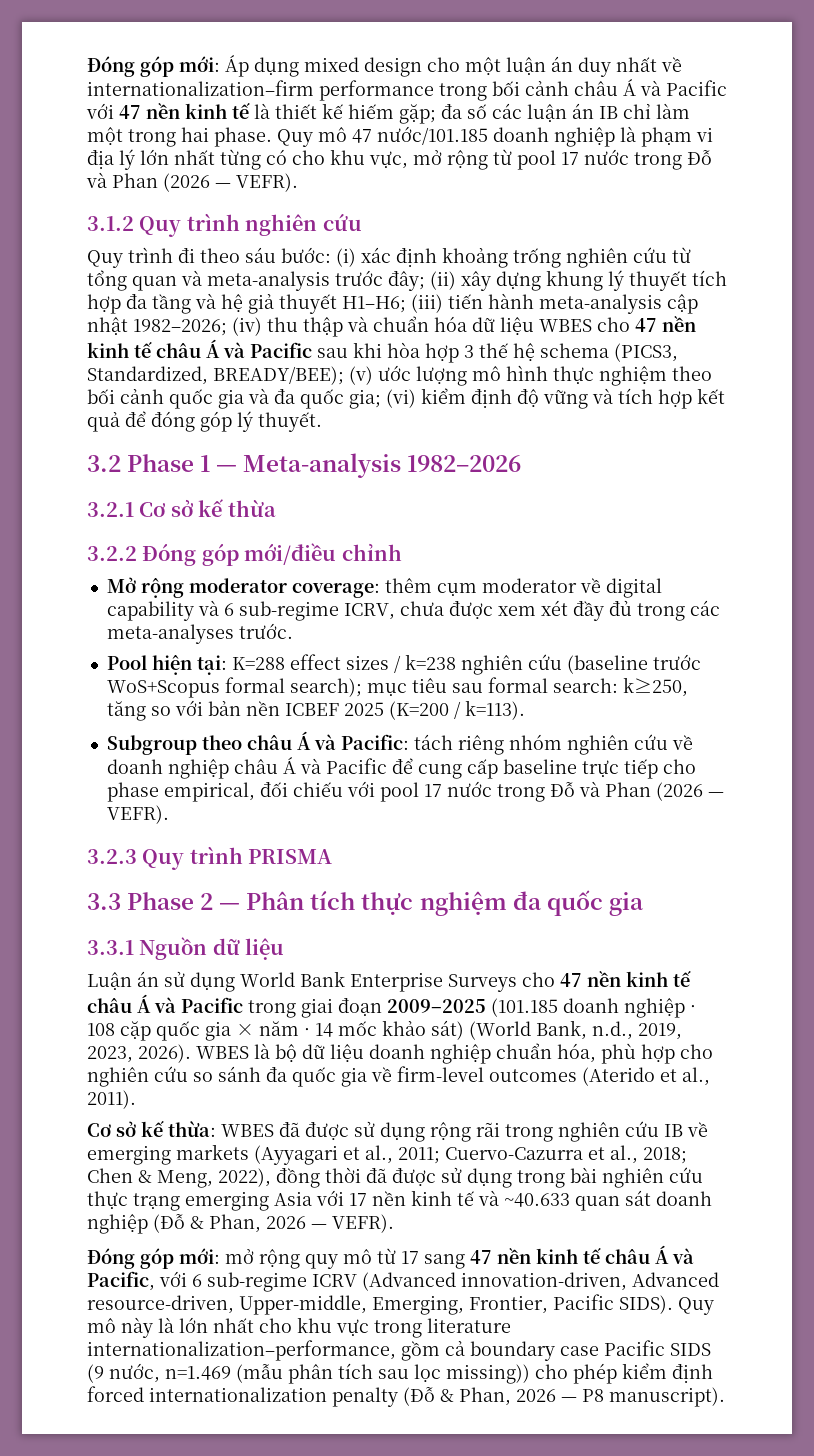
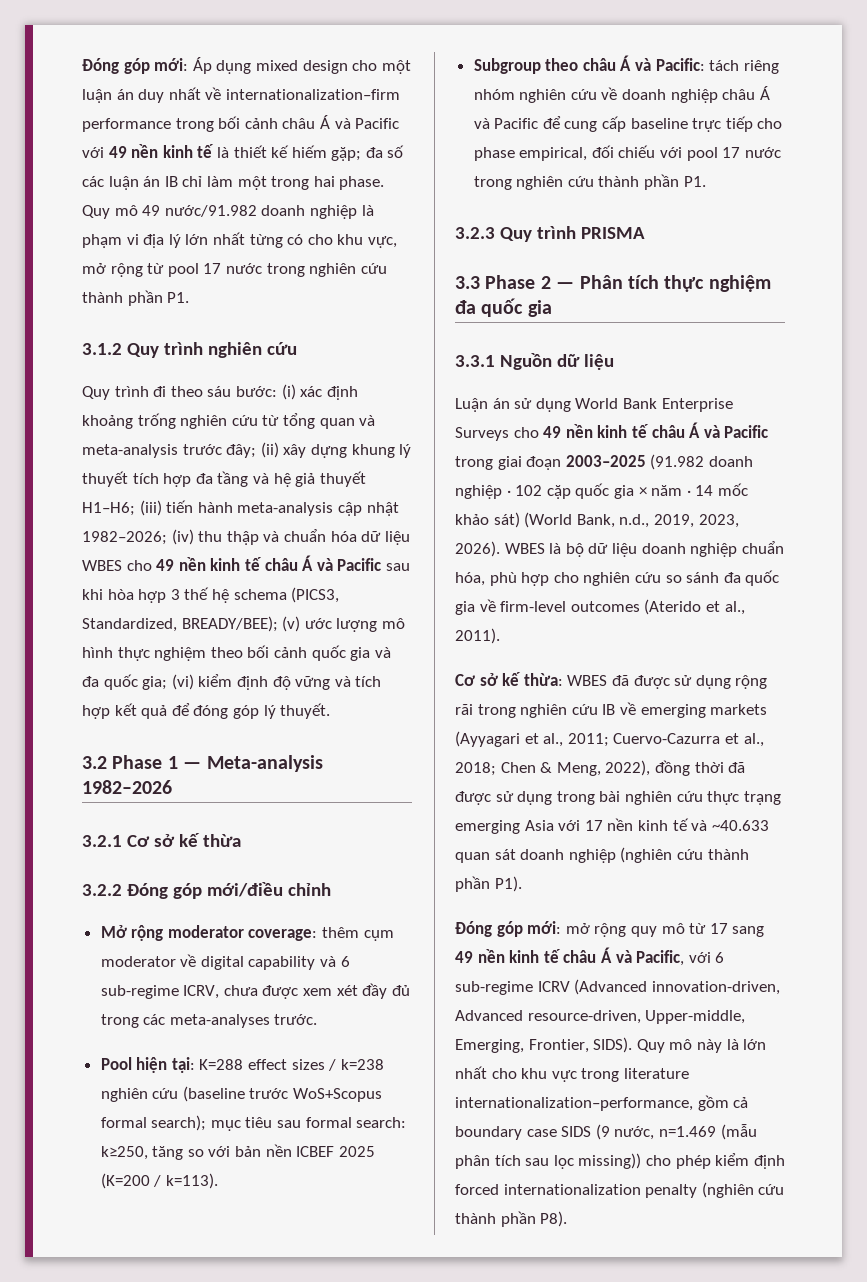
- Đóng góp mới: Áp dụng mixed design cho một luận án duy nhất về internationalization–firm performance trong bối cảnh châu Á và Pacific với 47 nền kinh tế là thiết kế hiếm gặp; đa số các luận án IB chỉ làm một trong hai phase.
+ Đóng góp mới: Áp dụng mixed design cho một luận án duy nhất về internationalization–firm performance trong bối cảnh châu Á và Pacific với 49 nền kinh tế là thiết kế hiếm gặp; đa số các luận án IB chỉ làm một trong hai phase.
- Quy mô 47 nước/101.185 doanh nghiệp là phạm vi địa lý lớn nhất từng có cho khu vực, mở rộng từ pool 17 nước trong Đỗ và Phan (2026 — VEFR).
+ Quy mô 49 nước/91.982 doanh nghiệp là phạm vi địa lý lớn nhất từng có cho khu vực, mở rộng từ pool 17 nước trong nghiên cứu thành phần P1.
- (iv) thu thập và chuẩn hóa dữ liệu WBES cho 47 nền kinh tế châu Á và Pacific sau khi hòa hợp 3 thế hệ schema (PICS3, Standardized, BREADY/BEE);
+ (iv) thu thập và chuẩn hóa dữ liệu WBES cho 49 nền kinh tế châu Á và Pacific sau khi hòa hợp 3 thế hệ schema (PICS3, Standardized, BREADY/BEE);
- Subgroup theo châu Á và Pacific: tách riêng nhóm nghiên cứu về doanh nghiệp châu Á và Pacific để cung cấp baseline trực tiếp cho phase empirical, đối chiếu với pool 17 nước trong Đỗ và Phan (2026 — VEFR).
+ Subgroup theo châu Á và Pacific: tách riêng nhóm nghiên cứu về doanh nghiệp châu Á và Pacific để cung cấp baseline trực tiếp cho phase empirical, đối chiếu với pool 17 nước trong nghiên cứu thành phần P1.
- Luận án sử dụng World Bank Enterprise Surveys cho 47 nền kinh tế châu Á và Pacific trong giai đoạn 2009–2025 (101.185 doanh nghiệp · 108 cặp quốc gia × năm · 14 mốc khảo sát) (World Bank, n.d., 2019, 2023, 2026).
+ Luận án sử dụng World Bank Enterprise Surveys cho 49 nền kinh tế châu Á và Pacific trong giai đoạn 2003–2025 (91.982 doanh nghiệp · 102 cặp quốc gia × năm · 14 mốc khảo sát) (World Bank, n.d., 2019, 2023, 2026).
- Cơ sở kế thừa: WBES đã được sử dụng rộng rãi trong nghiên cứu IB về emerging markets (Ayyagari et al., 2011; Cuervo-Cazurra et al., 2018; Chen & Meng, 2022), đồng thời đã được sử dụng trong bài nghiên cứu thực trạng emerging Asia với 17 nền kinh tế và ~40.633 quan sát doanh nghiệp (Đỗ & Phan, 2026 — VEFR).
+ Cơ sở kế thừa: WBES đã được sử dụng rộng rãi trong nghiên cứu IB về emerging markets (Ayyagari et al., 2011; Cuervo-Cazurra et al., 2018; Chen & Meng, 2022), đồng thời đã được sử dụng trong bài nghiên cứu thực trạng emerging Asia với 17 nền kinh tế và ~40.633 quan sát doanh nghiệp (nghiên cứu thành phần P1).
- Đóng góp mới: mở rộng quy mô từ 17 sang 47 nền kinh tế châu Á và Pacific, với 6 sub-regime ICRV (Advanced innovation-driven, Advanced resource-driven, Upper-middle, Emerging, Frontier, Pacific SIDS).
+ Đóng góp mới: mở rộng quy mô từ 17 sang 49 nền kinh tế châu Á và Pacific, với 6 sub-regime ICRV (Advanced innovation-driven, Advanced resource-driven, Upper-middle, Emerging, Frontier, SIDS).
- Quy mô này là lớn nhất cho khu vực trong literature internationalization–performance, gồm cả boundary case Pacific SIDS (9 nước, n=1.469 (mẫu phân tích sau lọc missing)) cho phép kiểm định forced internationalization penalty (Đỗ & Phan, 2026 — P8 manuscript).
+ Quy mô này là lớn nhất cho khu vực trong literature internationalization–performance, gồm cả boundary case SIDS (9 nước, n=1.469 (mẫu phân tích sau lọc missing)) cho phép kiểm định forced internationalization penalty (nghiên cứu thành phần P8).

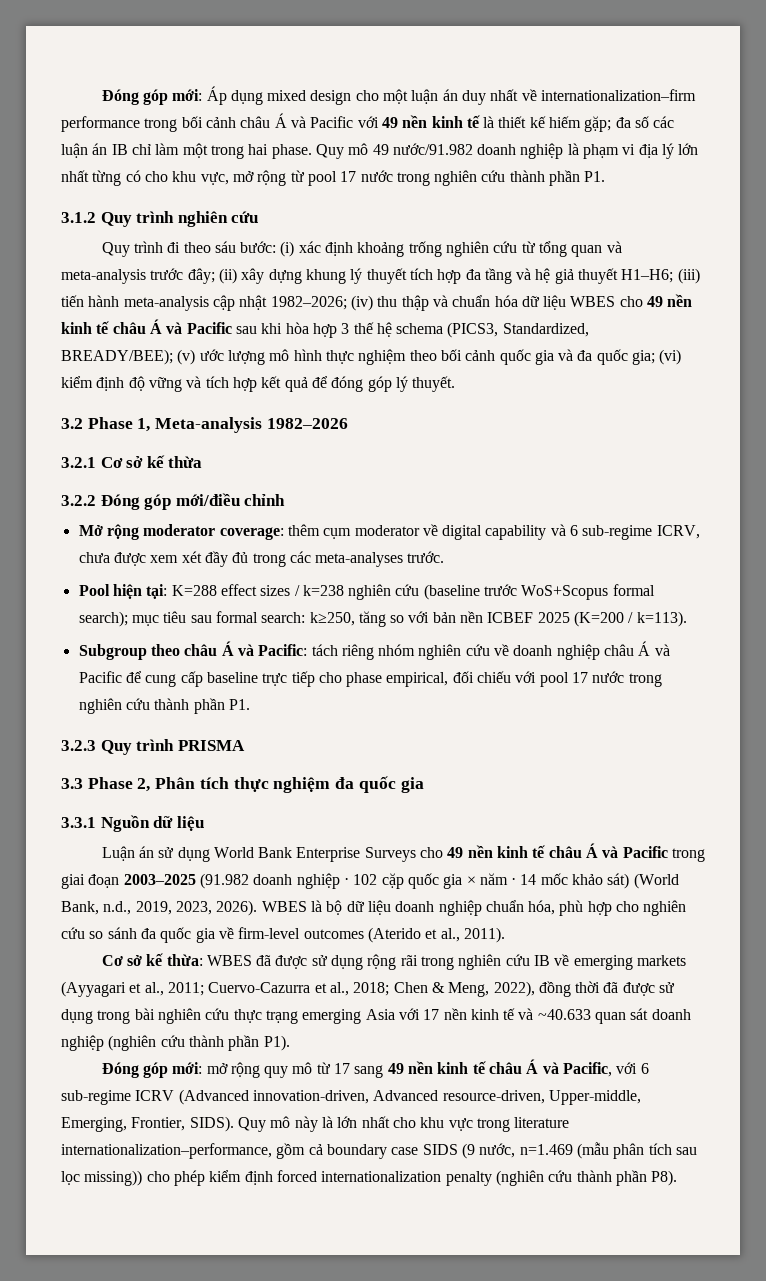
- 3.2 Phase 1 — Meta-analysis 1982–2026
+ 3.2 Phase 1, Meta-analysis 1982–2026
- 3.3 Phase 2 — Phân tích thực nghiệm đa quốc gia
+ 3.3 Phase 2, Phân tích thực nghiệm đa quốc gia

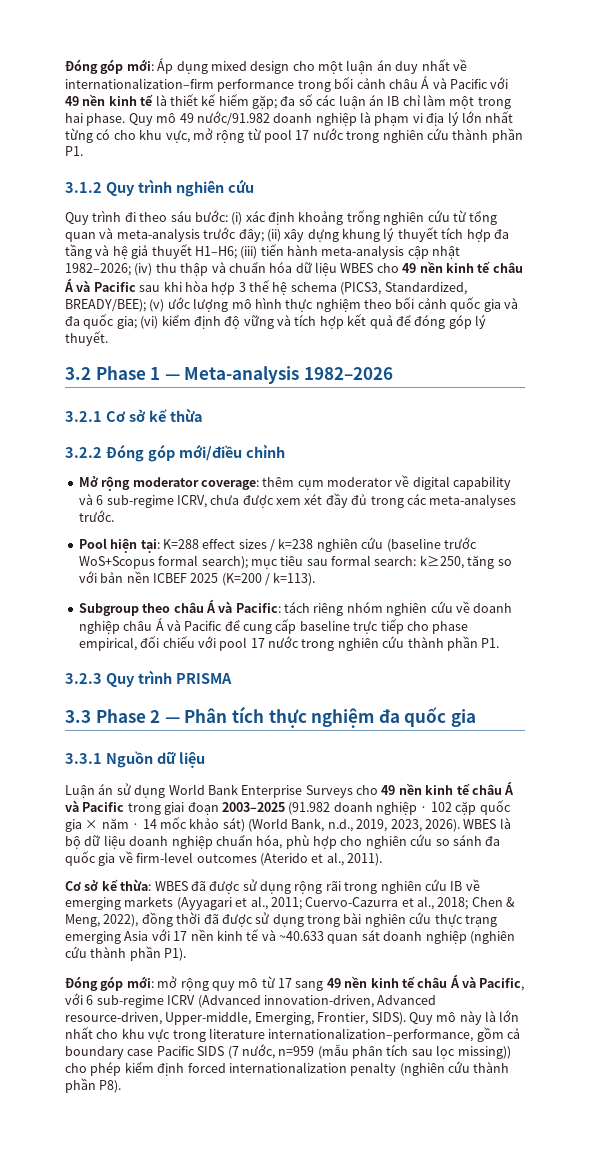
- 3.2 Phase 1, Meta-analysis 1982–2026
+ 3.2 Phase 1 — Meta-analysis 1982–2026
- 3.3 Phase 2, Phân tích thực nghiệm đa quốc gia
+ 3.3 Phase 2 — Phân tích thực nghiệm đa quốc gia
- Quy mô này là lớn nhất cho khu vực trong literature internationalization–performance, gồm cả boundary case SIDS (9 nước, n=1.469 (mẫu phân tích sau lọc missing)) cho phép kiểm định forced internationalization penalty (nghiên cứu thành phần P8).
+ Quy mô này là lớn nhất cho khu vực trong literature internationalization–performance, gồm cả boundary case Pacific SIDS (7 nước, n=959 (mẫu phân tích sau lọc missing)) cho phép kiểm định forced internationalization penalty (nghiên cứu thành phần P8).

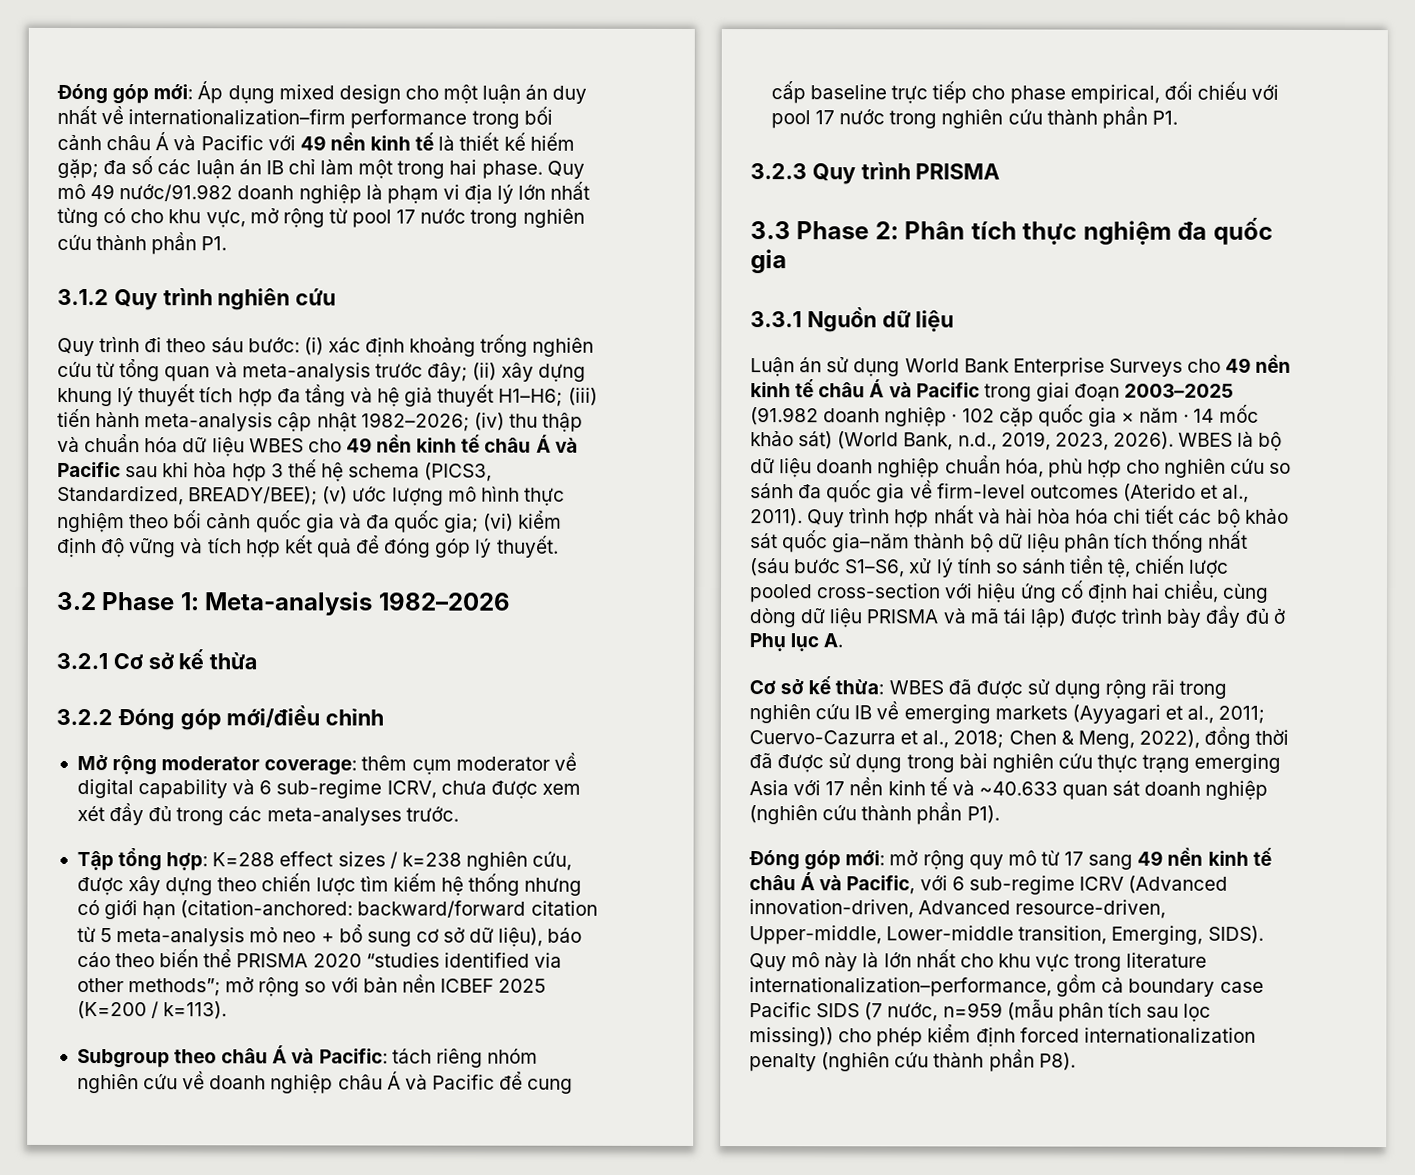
- 3.2 Phase 1 — Meta-analysis 1982–2026
+ 3.2 Phase 1: Meta-analysis 1982–2026
- Pool hiện tại: K=288 effect sizes / k=238 nghiên cứu (baseline trước WoS+Scopus formal search); mục tiêu sau formal search: k≥250, tăng so với bản nền ICBEF 2025 (K=200 / k=113).
+ Tập tổng hợp: K=288 effect sizes / k=238 nghiên cứu, được xây dựng theo chiến lược tìm kiếm hệ thống nhưng có giới hạn (citation-anchored: backward/forward citation từ 5 meta-analysis mỏ neo + bổ sung cơ sở dữ liệu), báo cáo theo biến thể PRISMA 2020 “studies identified via other methods”; mở rộng so với bản nền ICBEF 2025 (K=200 / k=113).
- 3.3 Phase 2 — Phân tích thực nghiệm đa quốc gia
+ 3.3 Phase 2: Phân tích thực nghiệm đa quốc gia
+ Quy trình hợp nhất và hài hòa hóa chi tiết các bộ khảo sát quốc gia–năm thành bộ dữ liệu phân tích thống nhất (sáu bước S1–S6, xử lý tính so sánh tiền tệ, chiến lược pooled cross-section với hiệu ứng cố định hai chiều, cùng dòng dữ liệu PRISMA và mã tái lập) được trình bày đầy đủ ở Phụ lục A.
- Đóng góp mới: mở rộng quy mô từ 17 sang 49 nền kinh tế châu Á và Pacific, với 6 sub-regime ICRV (Advanced innovation-driven, Advanced resource-driven, Upper-middle, Emerging, Frontier, SIDS).
+ Đóng góp mới: mở rộng quy mô từ 17 sang 49 nền kinh tế châu Á và Pacific, với 6 sub-regime ICRV (Advanced innovation-driven, Advanced resource-driven, Upper-middle, Lower-middle transition, Emerging, SIDS).

